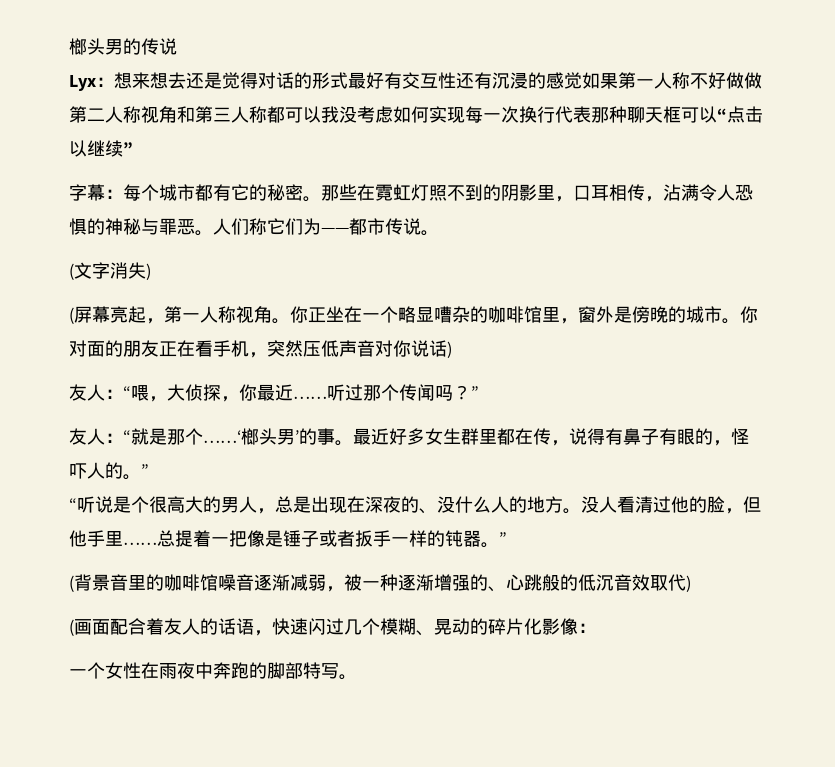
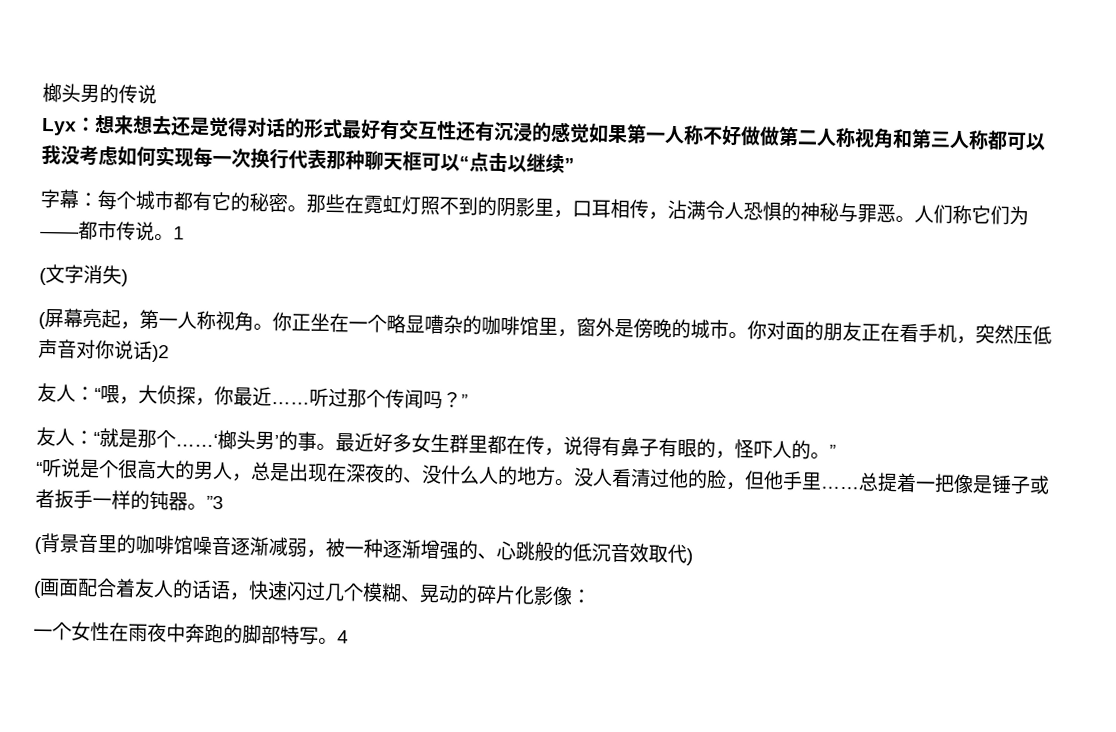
+ 1
- 你对面的朋友正在看手机，突然压低声音对你说话)
+ 你对面的朋友正在看手机，突然压低声音对你说话)2
- 总提着一把像是锤子或者扳手一样的钝器。”
+ 总提着一把像是锤子或者扳手一样的钝器。”3
+ 4

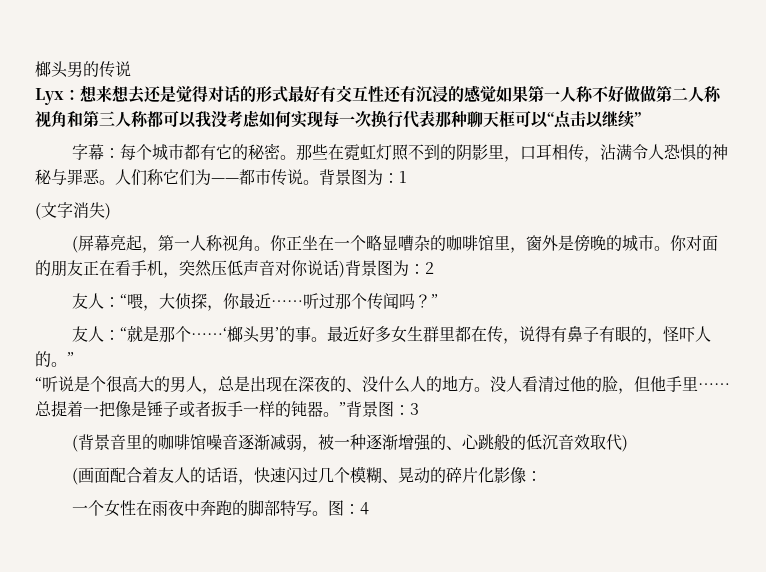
- 1
+ 背景图为：1
- 你对面的朋友正在看手机，突然压低声音对你说话)2
+ 你对面的朋友正在看手机，突然压低声音对你说话)背景图为：2
- 总提着一把像是锤子或者扳手一样的钝器。”3
+ 总提着一把像是锤子或者扳手一样的钝器。”背景图：3
- 4
+ 图：4

